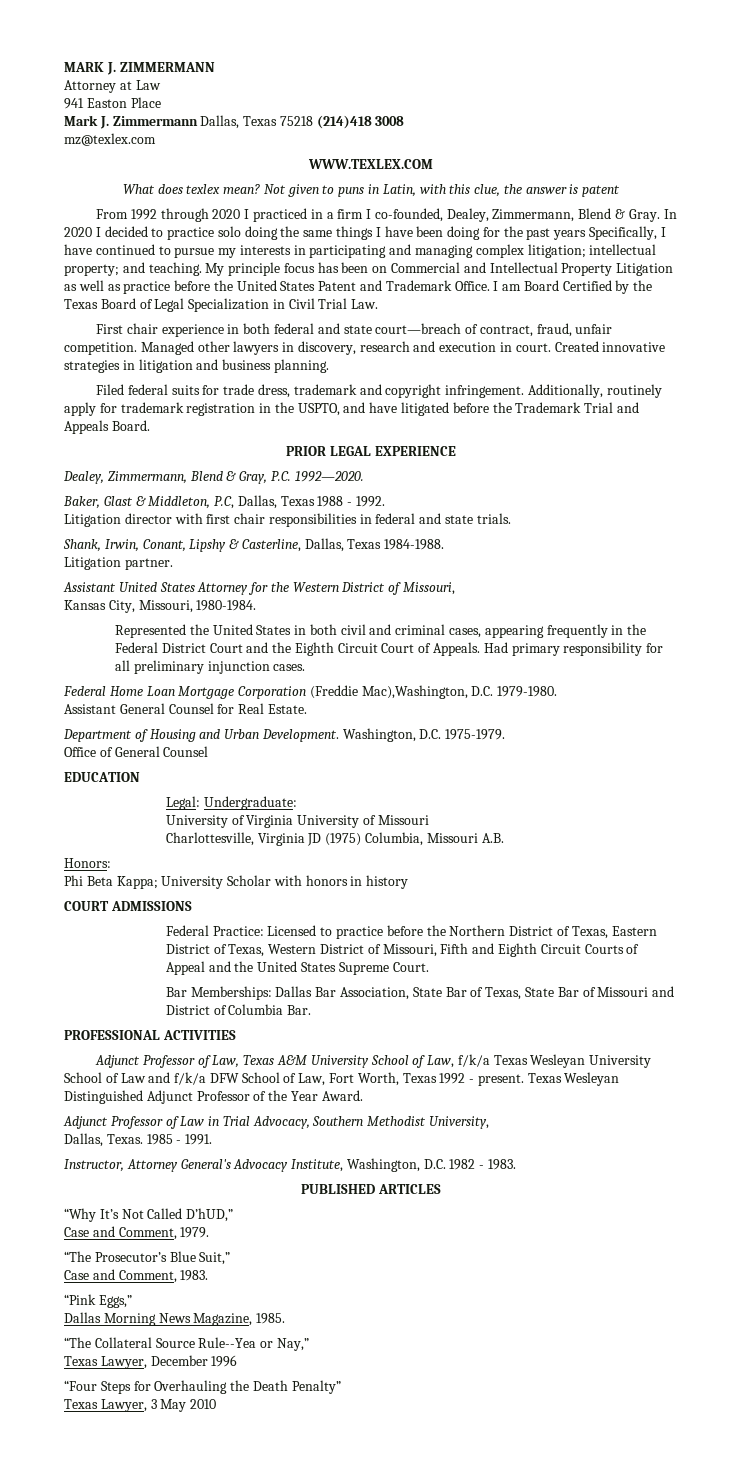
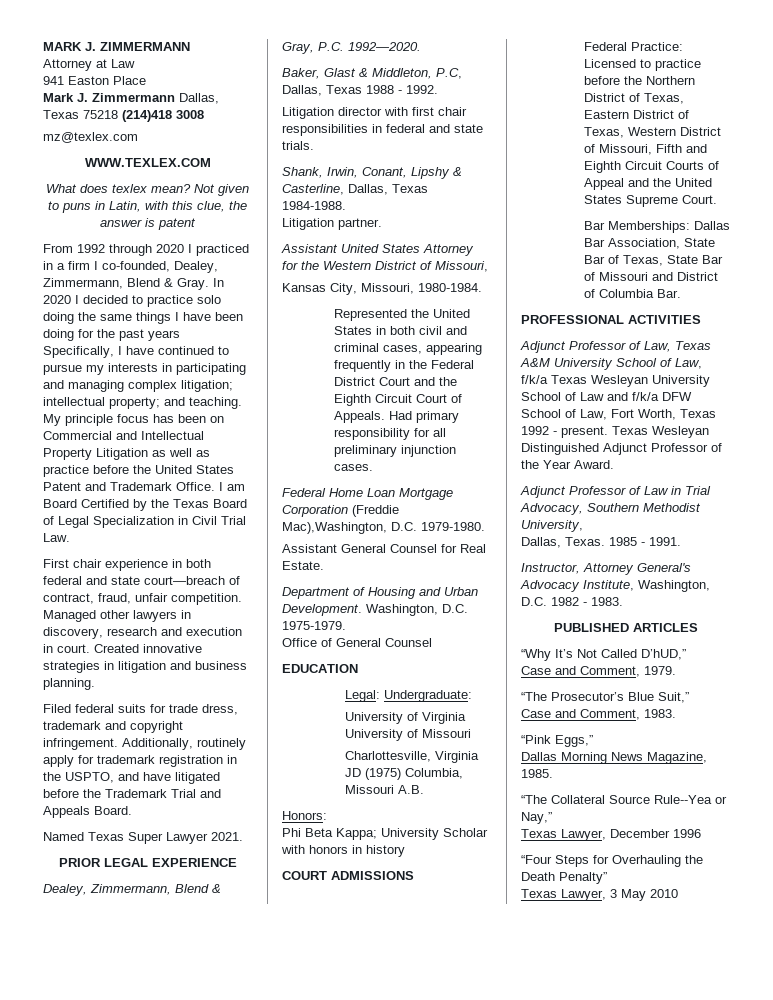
+ Named Texas Super Lawyer 2021.

